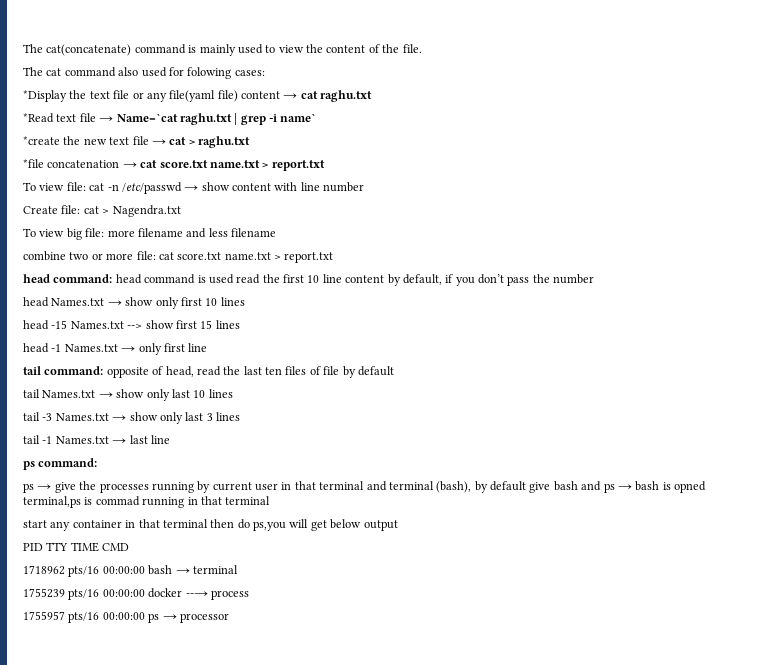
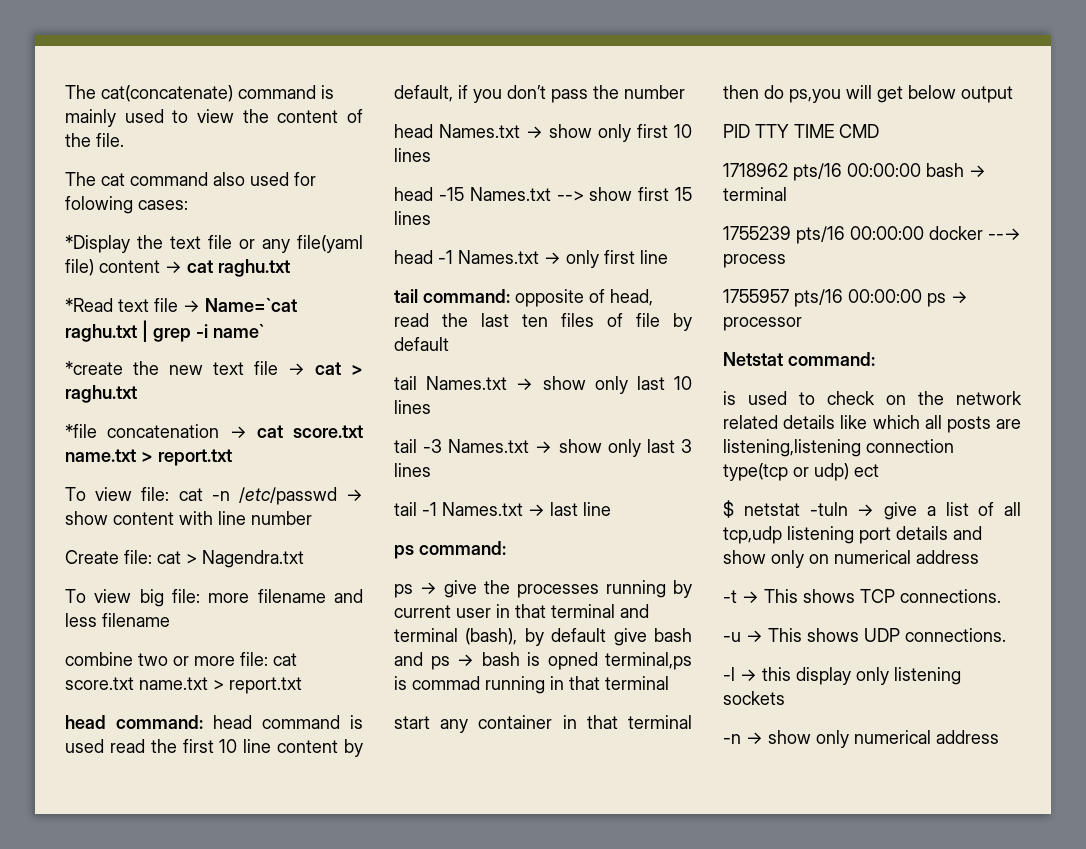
+ Netstat command:
+ is used to check on the network related details like which all posts are listening,listening connection type(tcp or udp) ect
+ $ netstat -tuln → give a list of all tcp,udp listening port details and show only on numerical address
+ -t → This shows TCP connections.
+ -u → This shows UDP connections.
+ -l → this display only listening sockets
+ -n → show only numerical address

